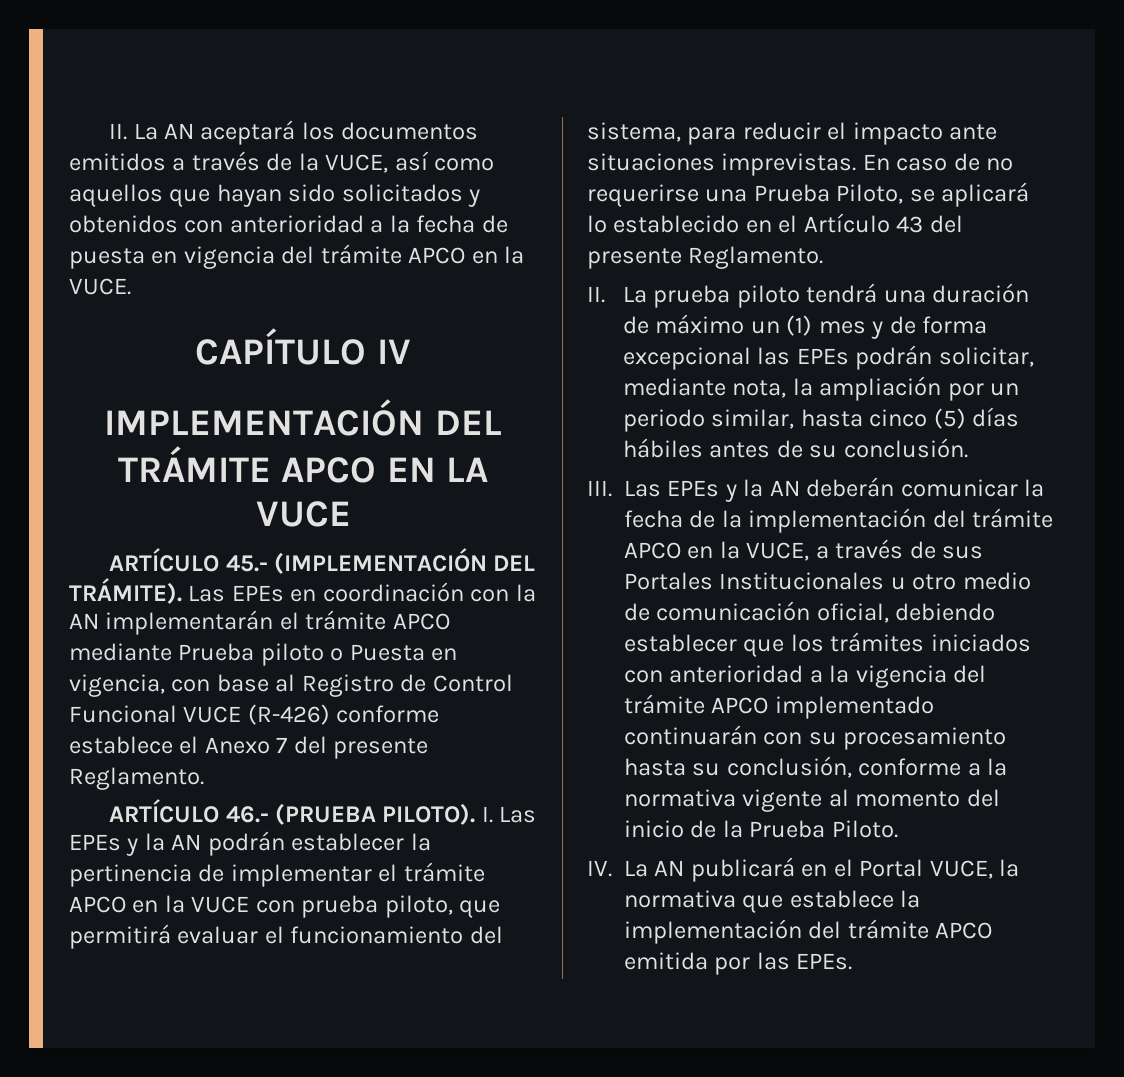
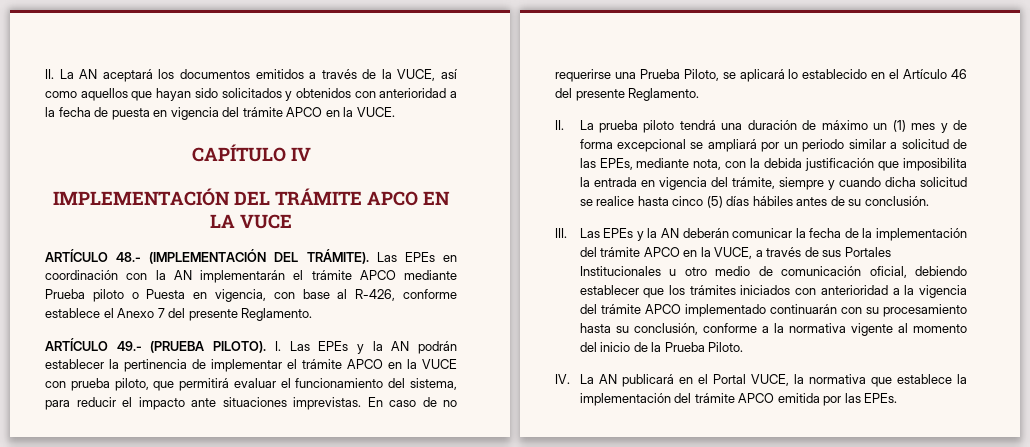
- ARTÍCULO 45.- (IMPLEMENTACIÓN DEL TRÁMITE).
+ ARTÍCULO 48.- (IMPLEMENTACIÓN DEL TRÁMITE).
- Las EPEs en coordinación con la AN implementarán el trámite APCO mediante Prueba piloto o Puesta en vigencia, con base al Registro de Control Funcional VUCE (R-426) conforme establece el Anexo 7 del presente Reglamento.
+ Las EPEs en coordinación con la AN implementarán el trámite APCO mediante Prueba piloto o Puesta en vigencia, con base al R-426, conforme establece el Anexo 7 del presente Reglamento.
- ARTÍCULO 46.- (PRUEBA PILOTO).
+ ARTÍCULO 49.- (PRUEBA PILOTO).
- En caso de no requerirse una Prueba Piloto, se aplicará lo establecido en el Artículo 43 del presente Reglamento.
+ En caso de no requerirse una Prueba Piloto, se aplicará lo establecido en el Artículo 46 del presente Reglamento.
- II. La prueba piloto tendrá una duración de máximo un (1) mes y de forma excepcional las EPEs podrán solicitar, mediante nota, la ampliación por un periodo similar, hasta cinco (5) días hábiles antes de su conclusión.
+ II. La prueba piloto tendrá una duración de máximo un (1) mes y de forma excepcional se ampliará por un periodo similar a solicitud de las EPEs, mediante nota, con la debida justificación que imposibilita la entrada en vigencia del trámite, siempre y cuando dicha solicitud se realice hasta cinco (5) días hábiles antes de su conclusión.

